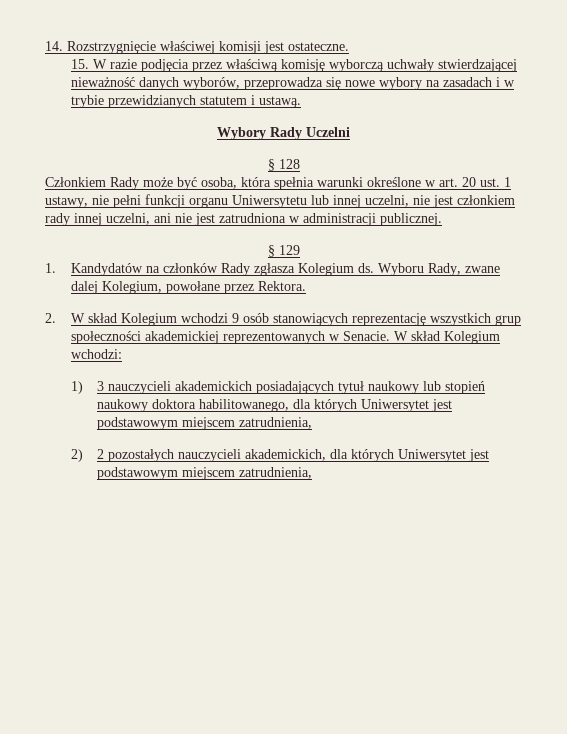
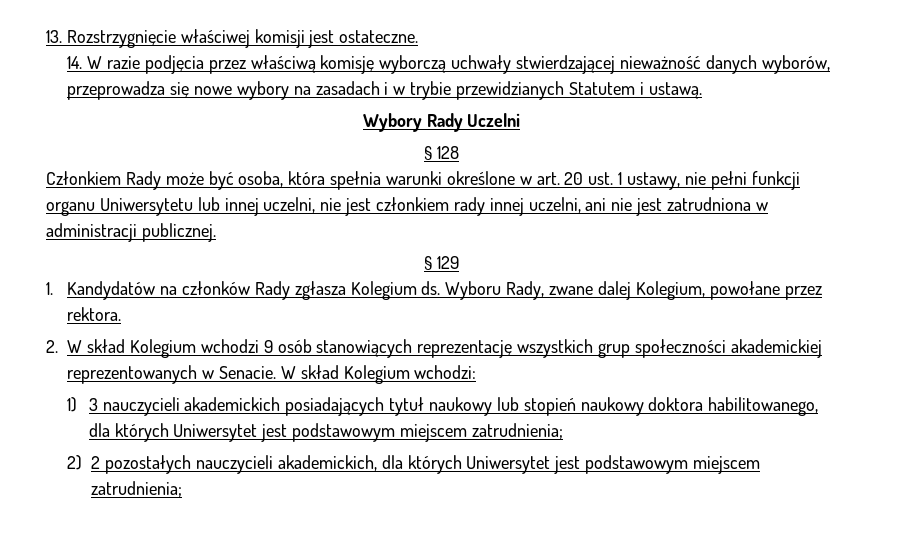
- 14. Rozstrzygnięcie właściwej komisji jest ostateczne.
+ 13. Rozstrzygnięcie właściwej komisji jest ostateczne.
- 15. W razie podjęcia przez właściwą komisję wyborczą uchwały stwierdzającej nieważność danych wyborów, przeprowadza się nowe wybory na zasadach i w trybie przewidzianych statutem i ustawą.
+ 14. W razie podjęcia przez właściwą komisję wyborczą uchwały stwierdzającej nieważność danych wyborów, przeprowadza się nowe wybory na zasadach i w trybie przewidzianych Statutem i ustawą.
- Wyboru Rady, zwane dalej Kolegium, powołane przez Rektora.
+ Wyboru Rady, zwane dalej Kolegium, powołane przez rektora.
- 1) 3 nauczycieli akademickich posiadających tytuł naukowy lub stopień naukowy doktora habilitowanego, dla których Uniwersytet jest podstawowym miejscem zatrudnienia,
+ 1) 3 nauczycieli akademickich posiadających tytuł naukowy lub stopień naukowy doktora habilitowanego, dla których Uniwersytet jest podstawowym miejscem zatrudnienia;
- 2) 2 pozostałych nauczycieli akademickich, dla których Uniwersytet jest podstawowym miejscem zatrudnienia,
+ 2) 2 pozostałych nauczycieli akademickich, dla których Uniwersytet jest podstawowym miejscem zatrudnienia;

